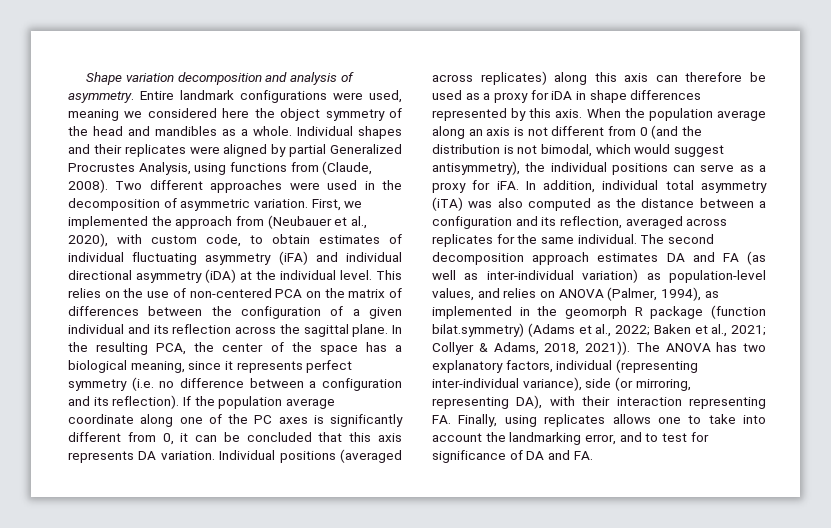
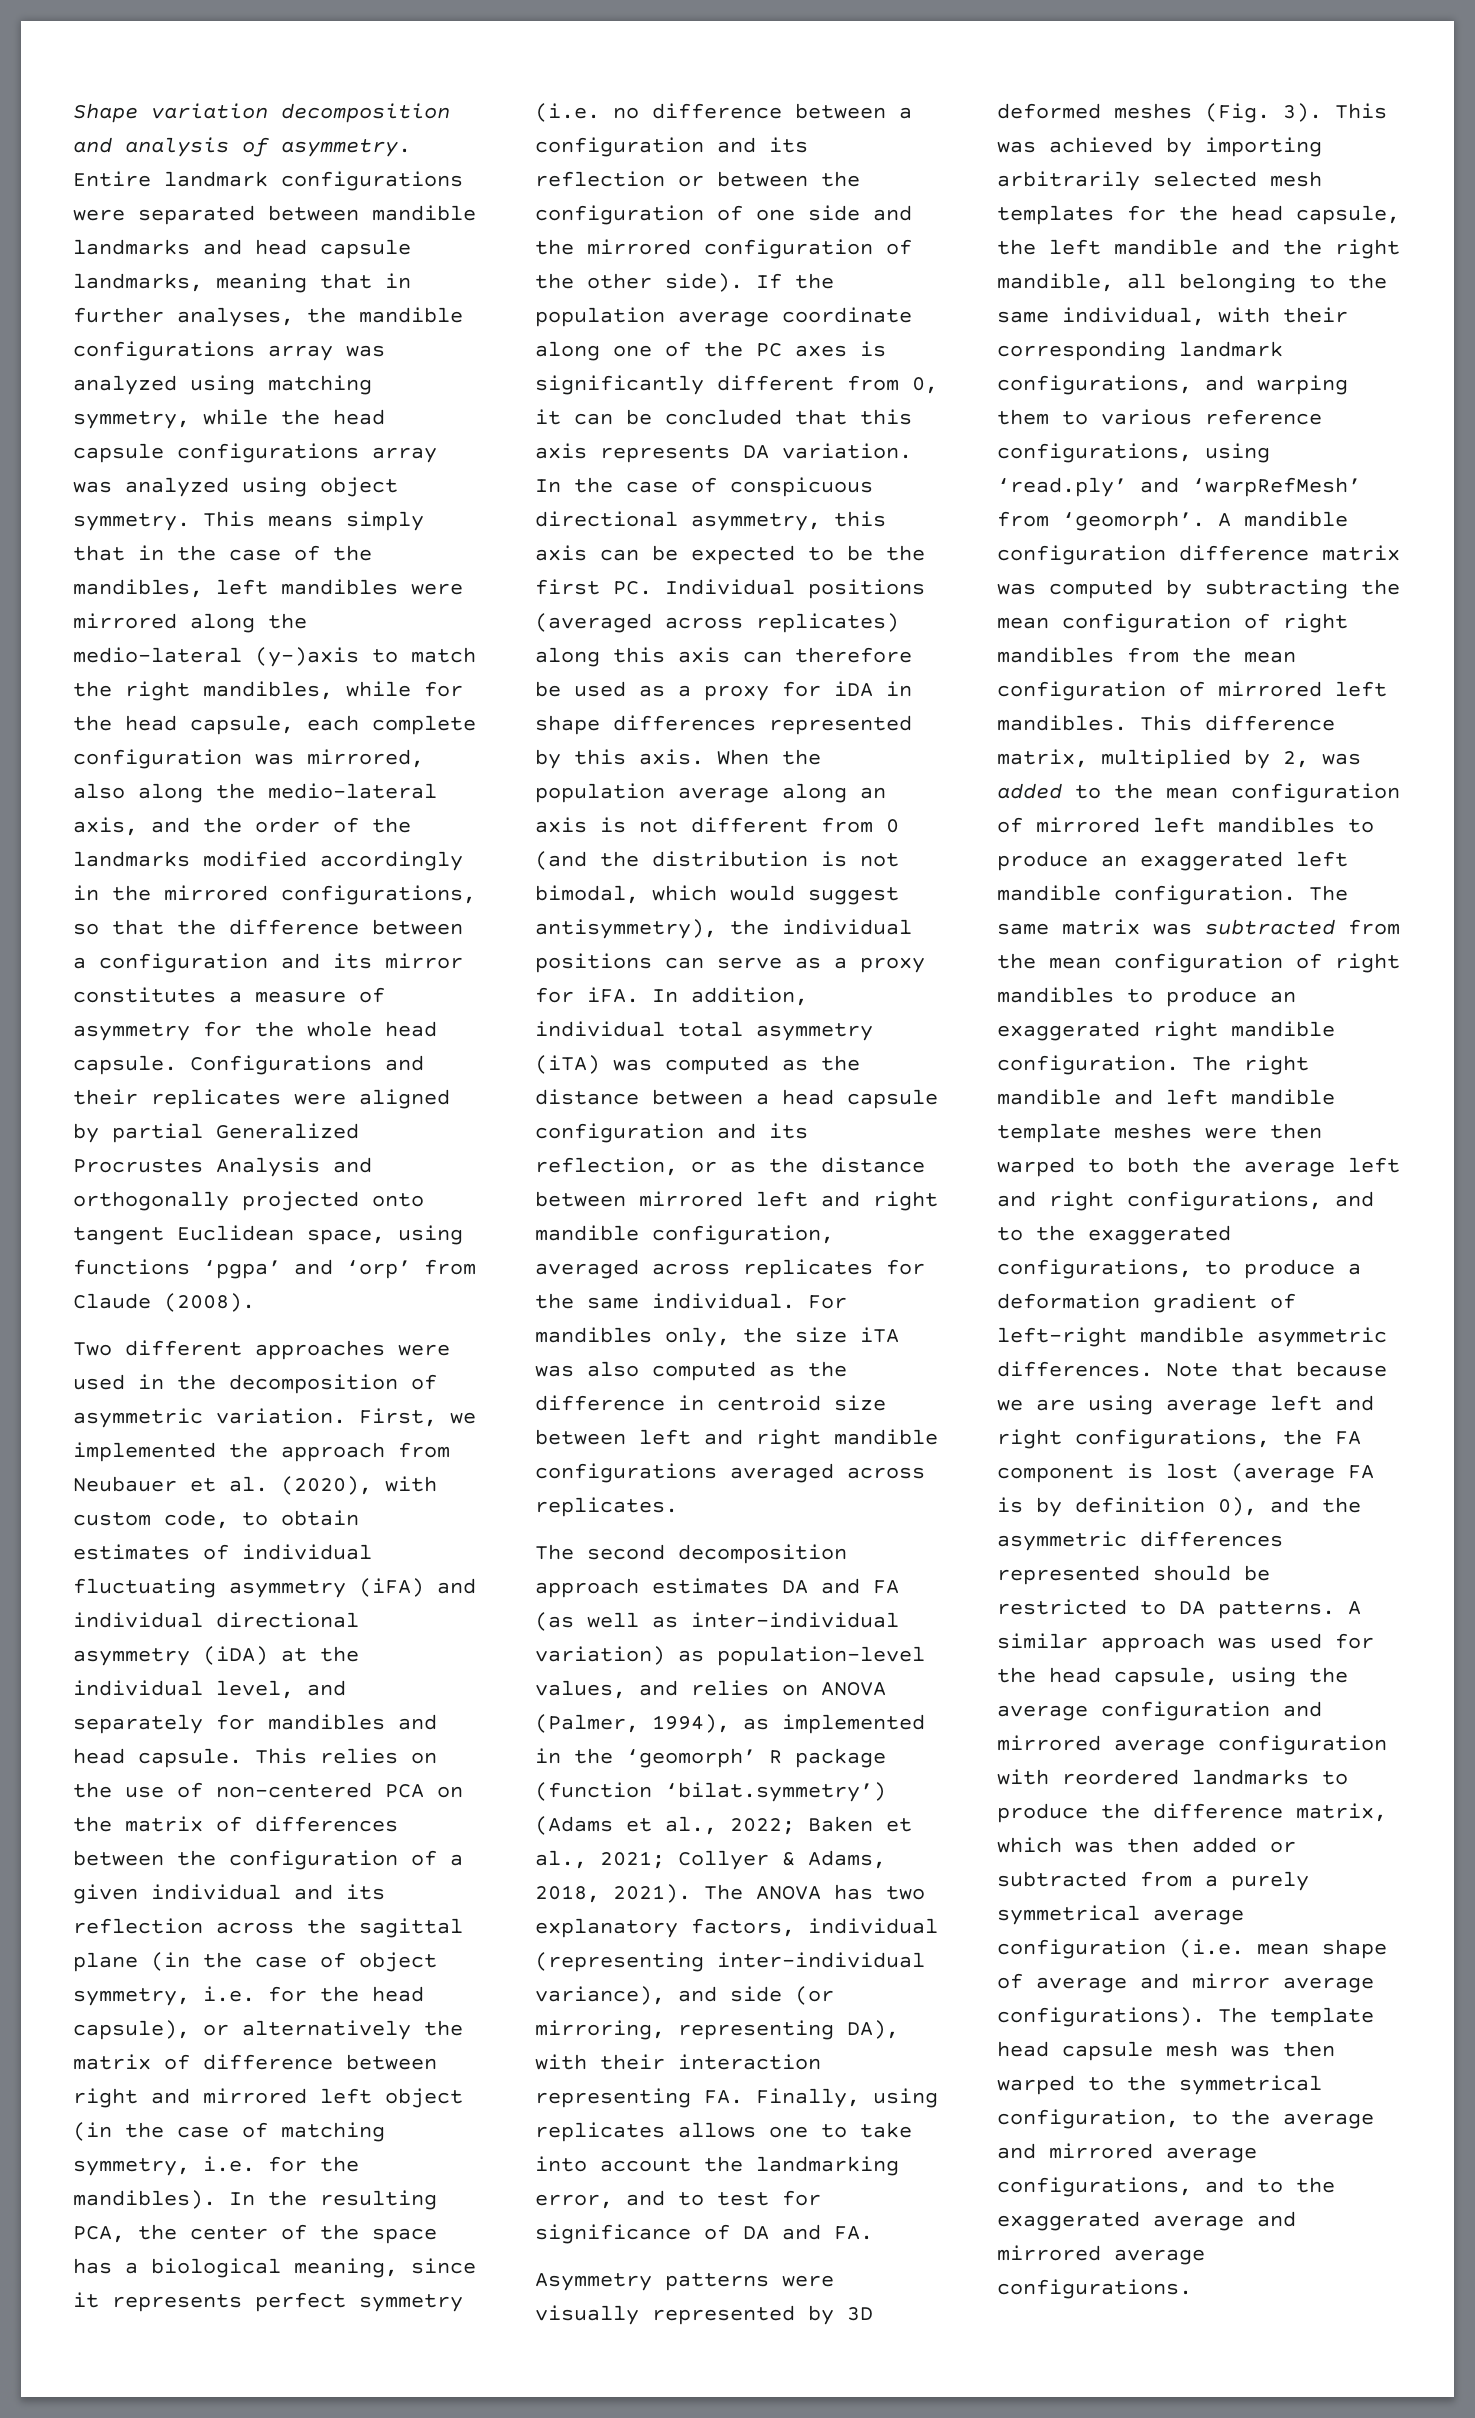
- Entire landmark configurations were used, meaning we considered here the object symmetry of the head and mandibles as a whole. Individual shapes and their replicates were aligned by partial Generalized Procrustes Analysis, using functions from (Claude, 2008). Two different approaches were used in the decomposition of asymmetric variation.
+ Entire landmark configurations were separated between mandible landmarks and head capsule landmarks, meaning that in further analyses, the mandible configurations array was analyzed using matching symmetry, while the head capsule configurations array was analyzed using object symmetry. This means simply that in the case of the mandibles, left mandibles were mirrored along the medio-lateral (y-)axis to match the right mandibles, while for the head capsule, each complete configuration was mirrored, also along the medio-lateral axis, and the order of the landmarks modified accordingly in the mirrored configurations, so that the difference between a configuration and its mirror constitutes a measure of asymmetry for the whole head capsule. Configurations and their replicates were aligned by partial Generalized Procrustes Analysis and orthogonally projected onto tangent Euclidean space, using functions ‘pgpa’ and ‘orp’ from Claude (2008).
+ Two different approaches were used in the decomposition of asymmetric variation.
- First, we implemented the approach from (Neubauer et al., 2020), with custom code, to obtain estimates of individual fluctuating asymmetry (iFA) and individual directional asymmetry (iDA) at the individual level.
+ First, we implemented the approach from Neubauer et al. (2020), with custom code, to obtain estimates of individual fluctuating asymmetry (iFA) and individual directional asymmetry (iDA) at the individual level, and separately for mandibles and head capsule.
- This relies on the use of non-centered PCA on the matrix of differences between the configuration of a given individual and its reflection across the sagittal plane.
+ This relies on the use of non-centered PCA on the matrix of differences between the configuration of a given individual and its reflection across the sagittal plane (in the case of object symmetry, i.e. for the head capsule), or alternatively the matrix of difference between right and mirrored left object (in the case of matching symmetry, i.e. for the mandibles).
- In the resulting PCA, the center of the space has a biological meaning, since it represents perfect symmetry (i.e. no difference between a configuration and its reflection).
+ In the resulting PCA, the center of the space has a biological meaning, since it represents perfect symmetry (i.e. no difference between a configuration and its reflection or between the configuration of one side and the mirrored configuration of the other side).
- Individual positions (averaged across replicates) along this axis can therefore be used as a proxy for iDA in shape differences represented by this axis.
+ In the case of conspicuous directional asymmetry, this axis can be expected to be the first PC. Individual positions (averaged across replicates) along this axis can therefore be used as a proxy for iDA in shape differences represented by this axis.
- In addition, individual total asymmetry (iTA) was also computed as the distance between a configuration and its reflection, averaged across replicates for the same individual. The second decomposition approach estimates DA and FA (as well as inter-individual variation) as population-level values, and relies on ANOVA (Palmer, 1994), as implemented in the geomorph R package (function bilat.symmetry) (Adams et al., 2022; Baken et al., 2021; Collyer & Adams, 2018, 2021)).
+ In addition, individual total asymmetry (iTA) was computed as the distance between a head capsule configuration and its reflection, or as the distance between mirrored left and right mandible configuration, averaged across replicates for the same individual. For mandibles only, the size iTA was also computed as the difference in centroid size between left and right mandible configurations averaged across replicates.
+ The second decomposition approach estimates DA and FA (as well as inter-individual variation) as population-level values, and relies on ANOVA (Palmer, 1994), as implemented in the ‘geomorph’ R package (function ‘bilat.symmetry’) (Adams et al., 2022; Baken et al., 2021; Collyer & Adams, 2018, 2021).
- The ANOVA has two explanatory factors, individual (representing inter-individual variance), side (or mirroring, representing DA), with their interaction representing FA. Finally, using replicates allows one to take into account the landmarking error, and to test for significance of DA and FA.
+ The ANOVA has two explanatory factors, individual (representing inter-individual variance), and side (or mirroring, representing DA), with their interaction representing FA. Finally, using replicates allows one to take into account the landmarking error, and to test for significance of DA and FA.
+ Asymmetry patterns were visually represented by 3D deformed meshes (Fig. 3). This was achieved by importing arbitrarily selected mesh templates for the head capsule, the left mandible and the right mandible, all belonging to the same individual, with their corresponding landmark configurations, and warping them to various reference configurations, using ‘read.ply’ and ‘warpRefMesh’ from ‘geomorph’. A mandible configuration difference matrix was computed by subtracting the mean configuration of right mandibles from the mean configuration of mirrored left mandibles. This difference matrix, multiplied by 2, was added to the mean configuration of mirrored left mandibles to produce an exaggerated left mandible configuration. The same matrix was subtracted from the mean configuration of right mandibles to produce an exaggerated right mandible configuration. The right mandible and left mandible template meshes were then warped to both the average left and right configurations, and to the exaggerated configurations, to produce a deformation gradient of left-right mandible asymmetric differences. Note that because we are using average left and right configurations, the FA component is lost (average FA is by definition 0), and the asymmetric differences represented should be restricted to DA patterns. A similar approach was used for the head capsule, using the average configuration and mirrored average configuration with reordered landmarks to produce the difference matrix, which was then added or subtracted from a purely symmetrical average configuration (i.e. mean shape of average and mirror average configurations). The template head capsule mesh was then warped to the symmetrical configuration, to the average and mirrored average configurations, and to the exaggerated average and mirrored average configurations.

